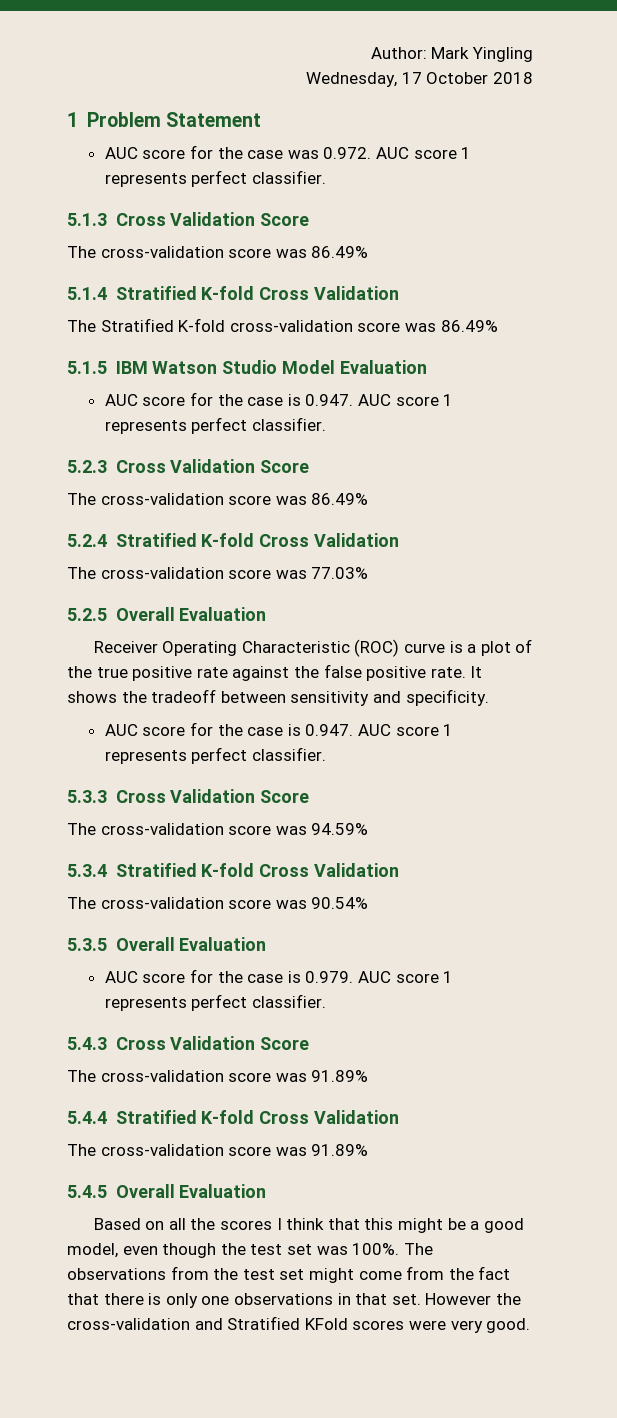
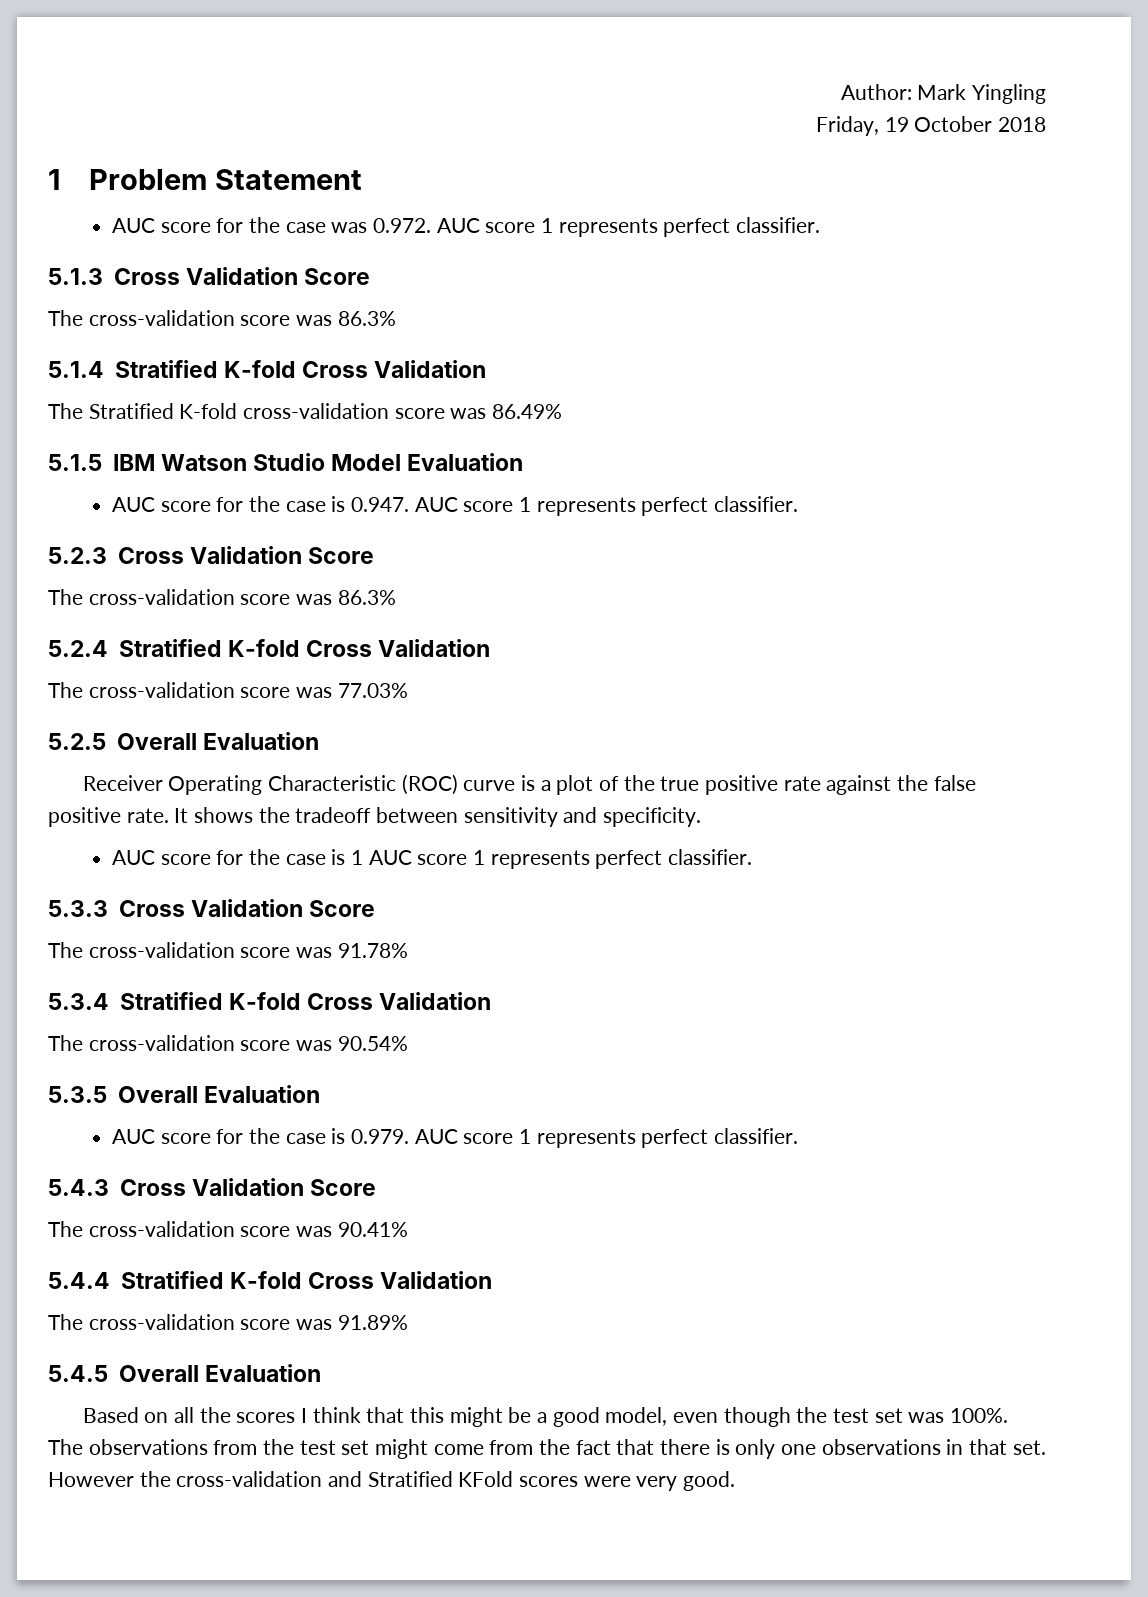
- Wednesday, 17 October 2018
+ Friday, 19 October 2018
  5.1.3 Cross Validation Score
- The cross-validation score was 86.49%
+ The cross-validation score was 86.3%
  5.2.3 Cross Validation Score
- The cross-validation score was 86.49%
+ The cross-validation score was 86.3%
  It shows the tradeoff between sensitivity and specificity.
- AUC score for the case is 0.947. AUC score 1 represents perfect classifier.
+ AUC score for the case is 1 AUC score 1 represents perfect classifier.
- The cross-validation score was 94.59%
+ The cross-validation score was 91.78%
  5.4.3 Cross Validation Score
- The cross-validation score was 91.89%
+ The cross-validation score was 90.41%

